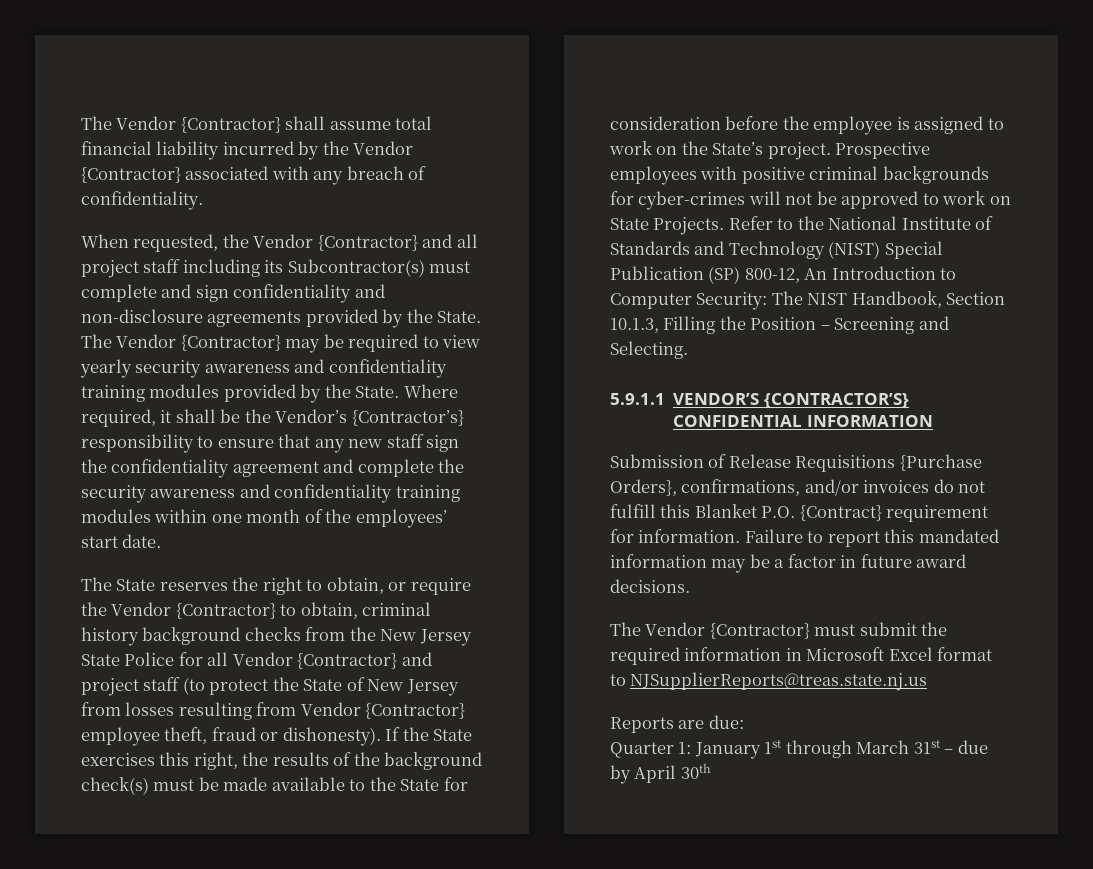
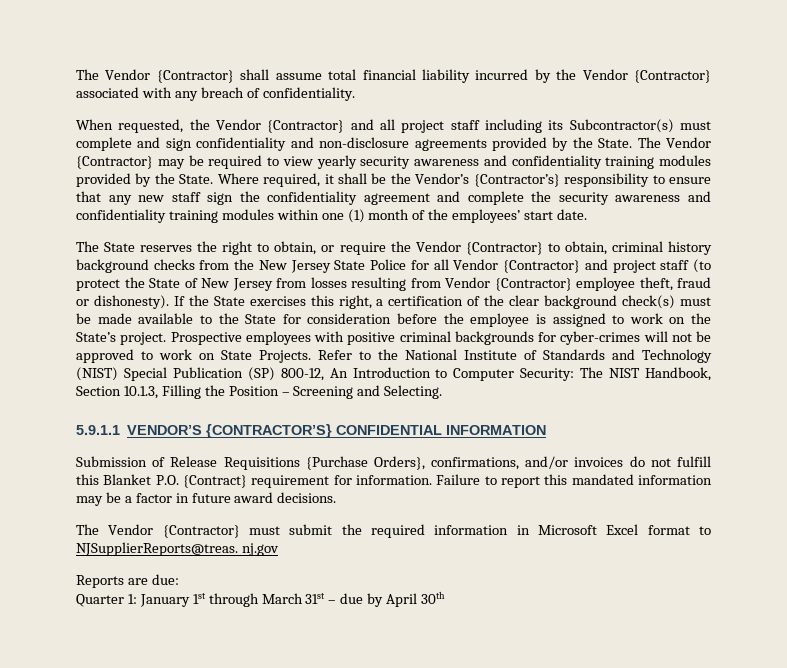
- Where required, it shall be the Vendor’s {Contractor’s} responsibility to ensure that any new staff sign the confidentiality agreement and complete the security awareness and confidentiality training modules within one month of the employees’ start date.
+ Where required, it shall be the Vendor’s {Contractor’s} responsibility to ensure that any new staff sign the confidentiality agreement and complete the security awareness and confidentiality training modules within one (1) month of the employees’ start date.
- If the State exercises this right, the results of the background check(s) must be made available to the State for consideration before the employee is assigned to work on the State’s project.
+ If the State exercises this right, a certification of the clear background check(s) must be made available to the State for consideration before the employee is assigned to work on the State’s project.
- The Vendor {Contractor} must submit the required information in Microsoft Excel format to NJSupplierReports@treas.state.nj.us
+ The Vendor {Contractor} must submit the required information in Microsoft Excel format to NJSupplierReports@treas. nj.gov

